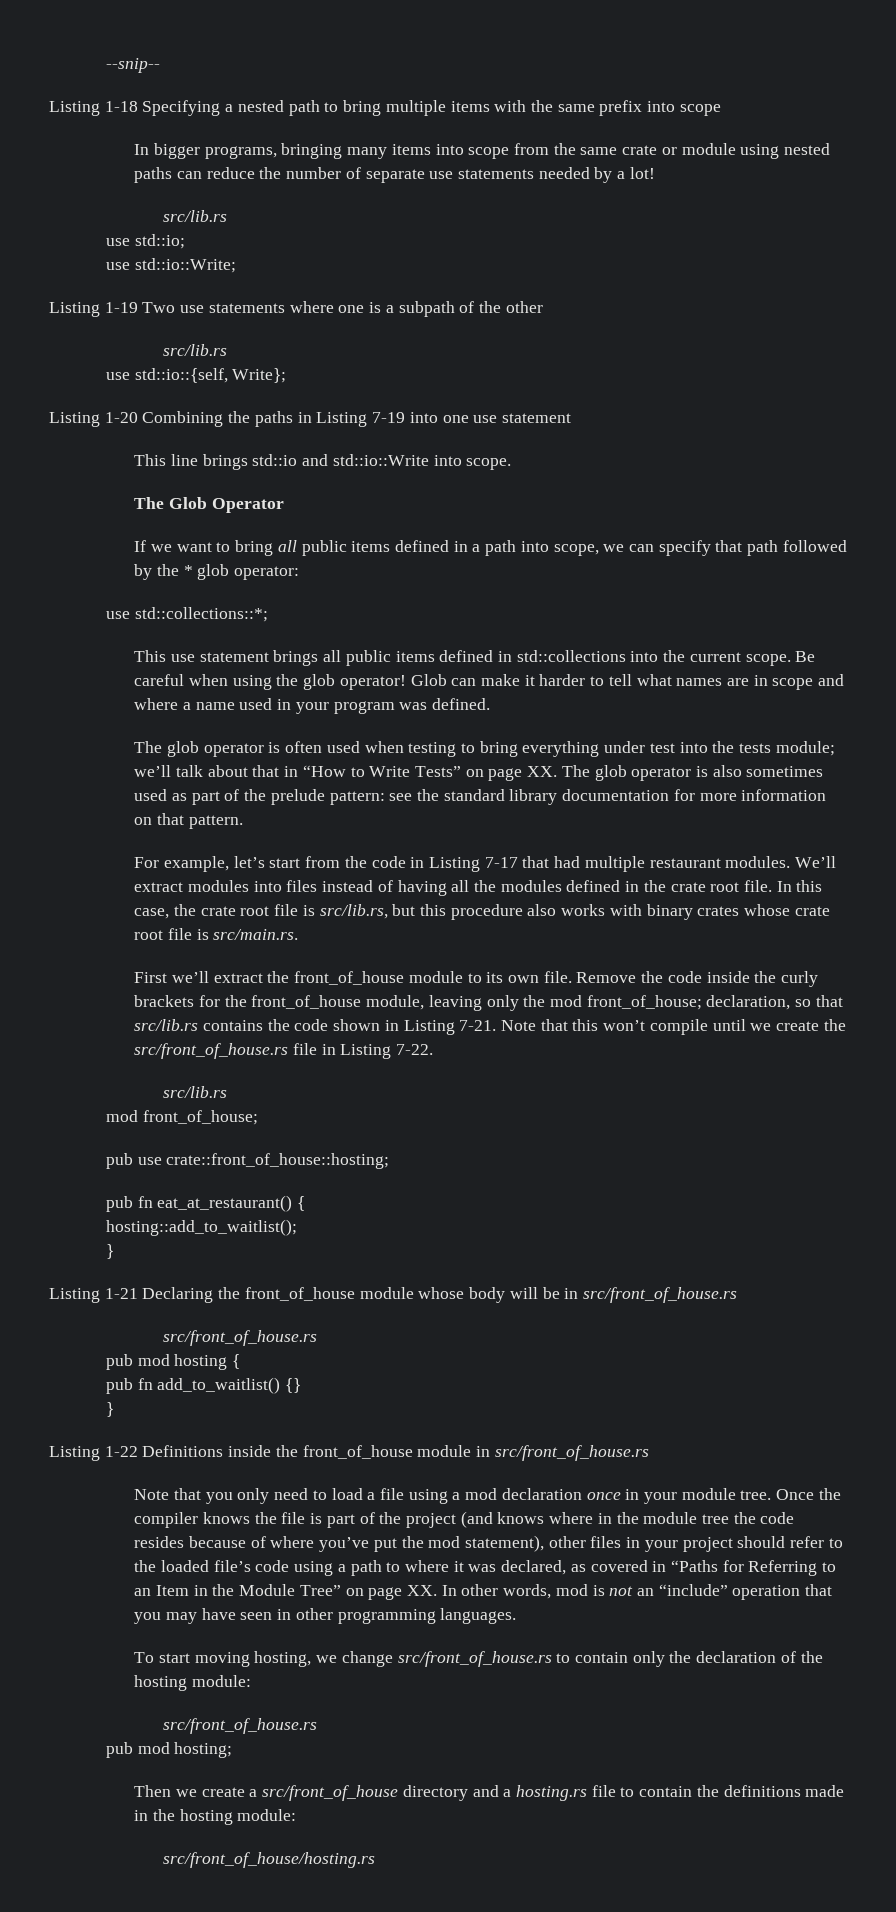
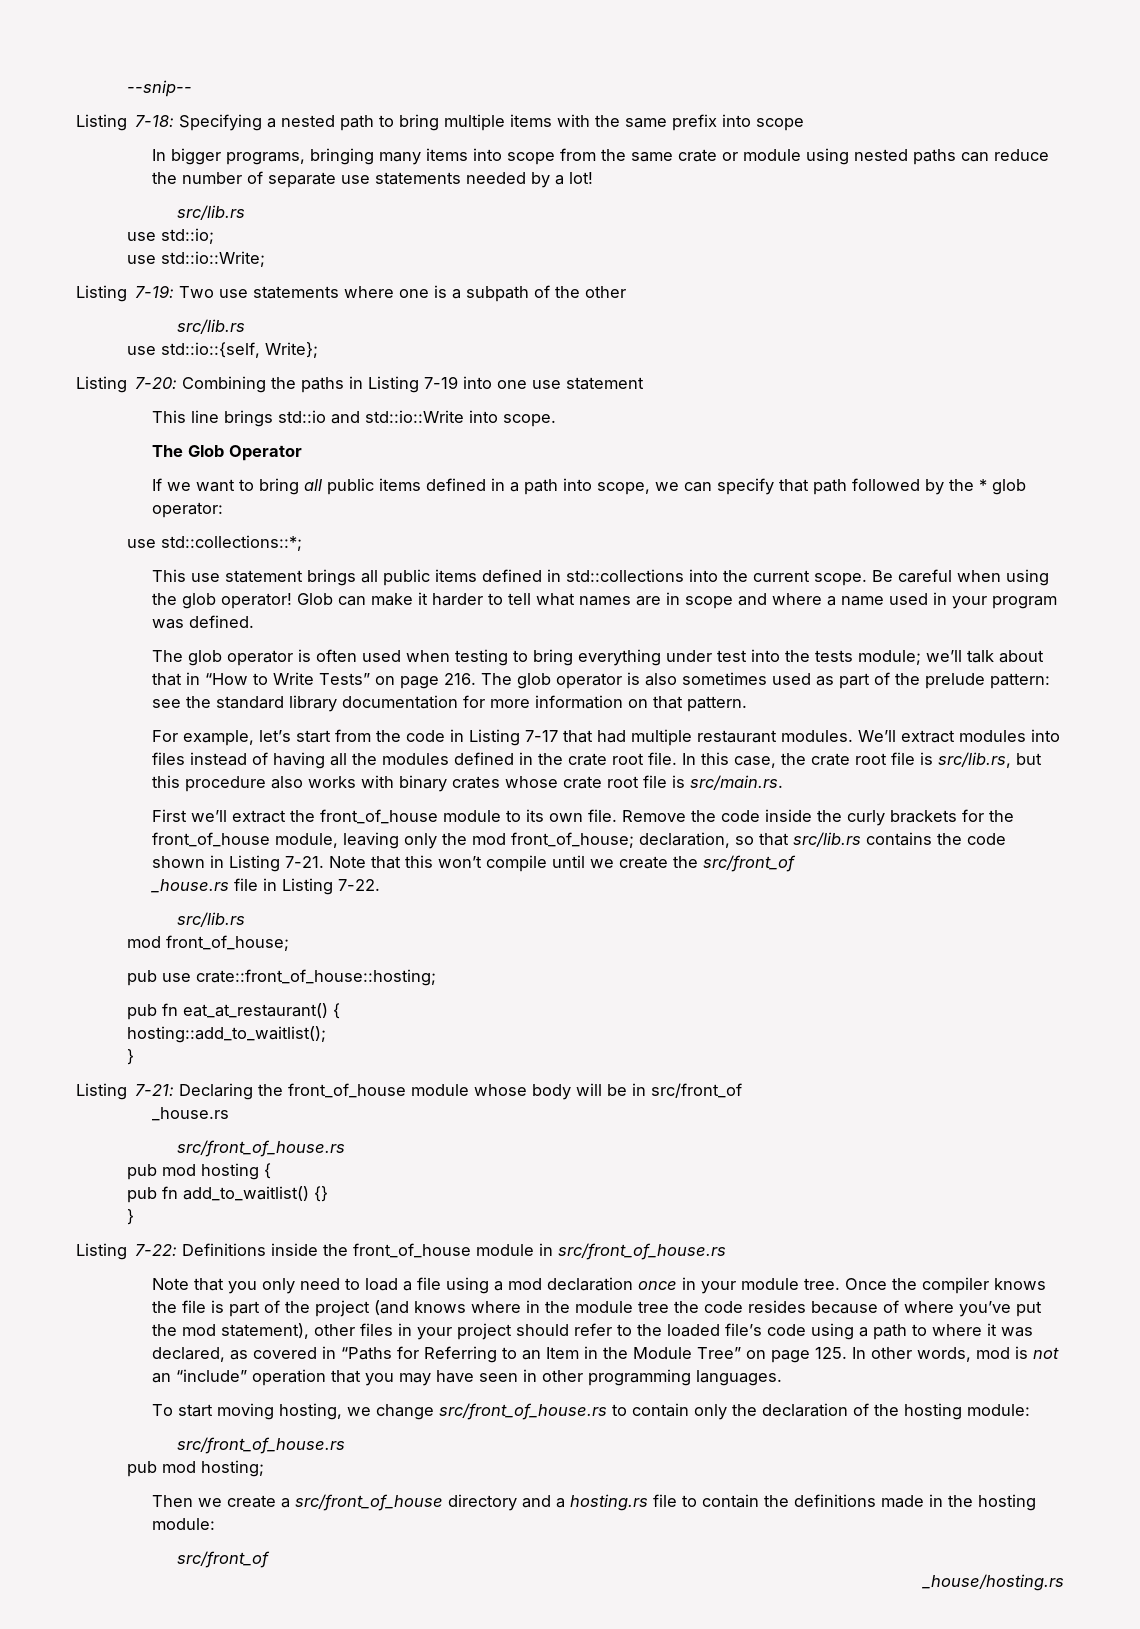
- Listing 1-18 Specifying a nested path to bring multiple items with the same prefix into scope
+ Listing 7-18: Specifying a nested path to bring multiple items with the same prefix into scope
- Listing 1-19 Two use statements where one is a subpath of the other
+ Listing 7-19: Two use statements where one is a subpath of the other
- Listing 1-20 Combining the paths in Listing 7-19 into one use statement
+ Listing 7-20: Combining the paths in Listing 7-19 into one use statement
- The glob operator is often used when testing to bring everything under test into the tests module; we’ll talk about that in “How to Write Tests” on page XX. The glob operator is also sometimes used as part of the prelude pattern: see the standard library documentation for more information on that pattern.
+ The glob operator is often used when testing to bring everything under test into the tests module; we’ll talk about that in “How to Write Tests” on page 216. The glob operator is also sometimes used as part of the prelude pattern: see the standard library documentation for more information on that pattern.
- Note that this won’t compile until we create the src/front_of_house.rs file in Listing 7-22.
+ Note that this won’t compile until we create the src/front_of
+ _house.rs file in Listing 7-22.
- Listing 1-21 Declaring the front_of_house module whose body will be in src/front_of_house.rs
+ Listing 7-21: Declaring the front_of_house module whose body will be in src/front_of
+ _house.rs
- Listing 1-22 Definitions inside the front_of_house module in src/front_of_house.rs
+ Listing 7-22: Definitions inside the front_of_house module in src/front_of_house.rs
- Once the compiler knows the file is part of the project (and knows where in the module tree the code resides because of where you’ve put the mod statement), other files in your project should refer to the loaded file’s code using a path to where it was declared, as covered in “Paths for Referring to an Item in the Module Tree” on page XX. In other words, mod is not an “include” operation that you may have seen in other programming languages.
+ Once the compiler knows the file is part of the project (and knows where in the module tree the code resides because of where you’ve put the mod statement), other files in your project should refer to the loaded file’s code using a path to where it was declared, as covered in “Paths for Referring to an Item in the Module Tree” on page 125. In other words, mod is not an “include” operation that you may have seen in other programming languages.
  Then we create a src/front_of_house directory and a hosting.rs file to contain the definitions made in the hosting module:
- src/front_of_house/hosting.rs
+ src/front_of
+ _house/hosting.rs

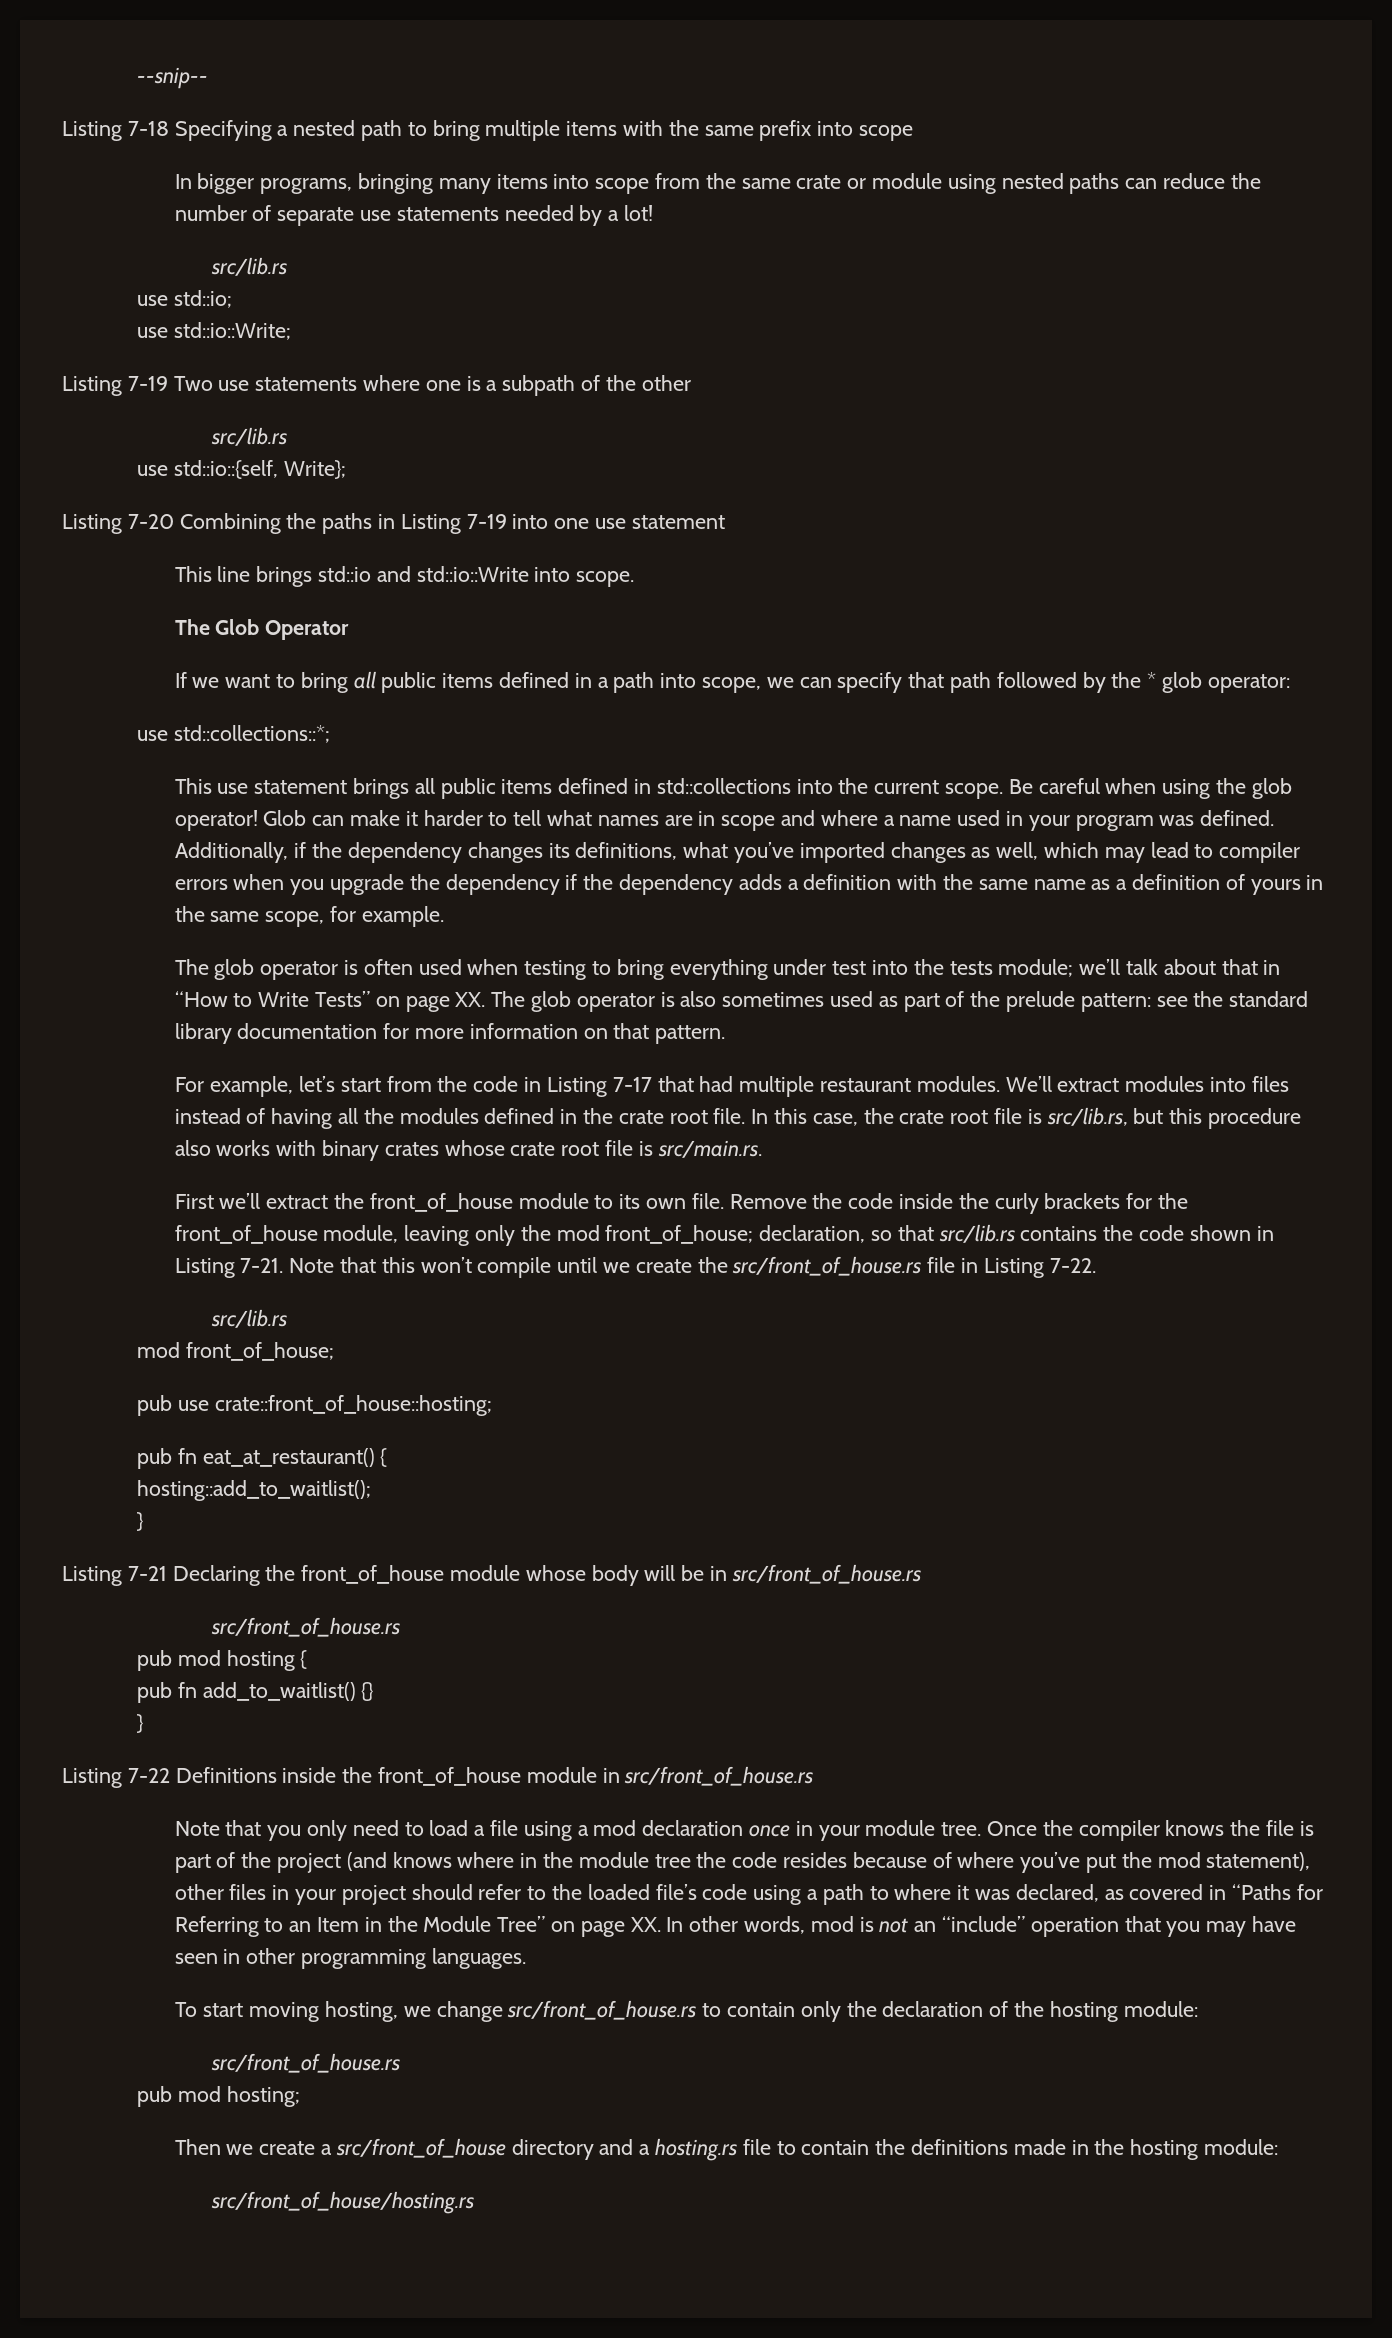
- Listing 7-18: Specifying a nested path to bring multiple items with the same prefix into scope
+ Listing 7-18 Specifying a nested path to bring multiple items with the same prefix into scope
- Listing 7-19: Two use statements where one is a subpath of the other
+ Listing 7-19 Two use statements where one is a subpath of the other
- Listing 7-20: Combining the paths in Listing 7-19 into one use statement
+ Listing 7-20 Combining the paths in Listing 7-19 into one use statement
+ Additionally, if the dependency changes its definitions, what you’ve imported changes as well, which may lead to compiler errors when you upgrade the dependency if the dependency adds a definition with the same name as a definition of yours in the same scope, for example.
- The glob operator is often used when testing to bring everything under test into the tests module; we’ll talk about that in “How to Write Tests” on page 216. The glob operator is also sometimes used as part of the prelude pattern: see the standard library documentation for more information on that pattern.
+ The glob operator is often used when testing to bring everything under test into the tests module; we’ll talk about that in “How to Write Tests” on page XX. The glob operator is also sometimes used as part of the prelude pattern: see the standard library documentation for more information on that pattern.
- Note that this won’t compile until we create the src/front_of
- _house.rs file in Listing 7-22.
+ Note that this won’t compile until we create the src/front_of_house.rs file in Listing 7-22.
- Listing 7-21: Declaring the front_of_house module whose body will be in src/front_of
- _house.rs
+ Listing 7-21 Declaring the front_of_house module whose body will be in src/front_of_house.rs
- Listing 7-22: Definitions inside the front_of_house module in src/front_of_house.rs
+ Listing 7-22 Definitions inside the front_of_house module in src/front_of_house.rs
- Once the compiler knows the file is part of the project (and knows where in the module tree the code resides because of where you’ve put the mod statement), other files in your project should refer to the loaded file’s code using a path to where it was declared, as covered in “Paths for Referring to an Item in the Module Tree” on page 125. In other words, mod is not an “include” operation that you may have seen in other programming languages.
+ Once the compiler knows the file is part of the project (and knows where in the module tree the code resides because of where you’ve put the mod statement), other files in your project should refer to the loaded file’s code using a path to where it was declared, as covered in “Paths for Referring to an Item in the Module Tree” on page XX. In other words, mod is not an “include” operation that you may have seen in other programming languages.
  Then we create a src/front_of_house directory and a hosting.rs file to contain the definitions made in the hosting module:
- src/front_of
- _house/hosting.rs
+ src/front_of_house/hosting.rs

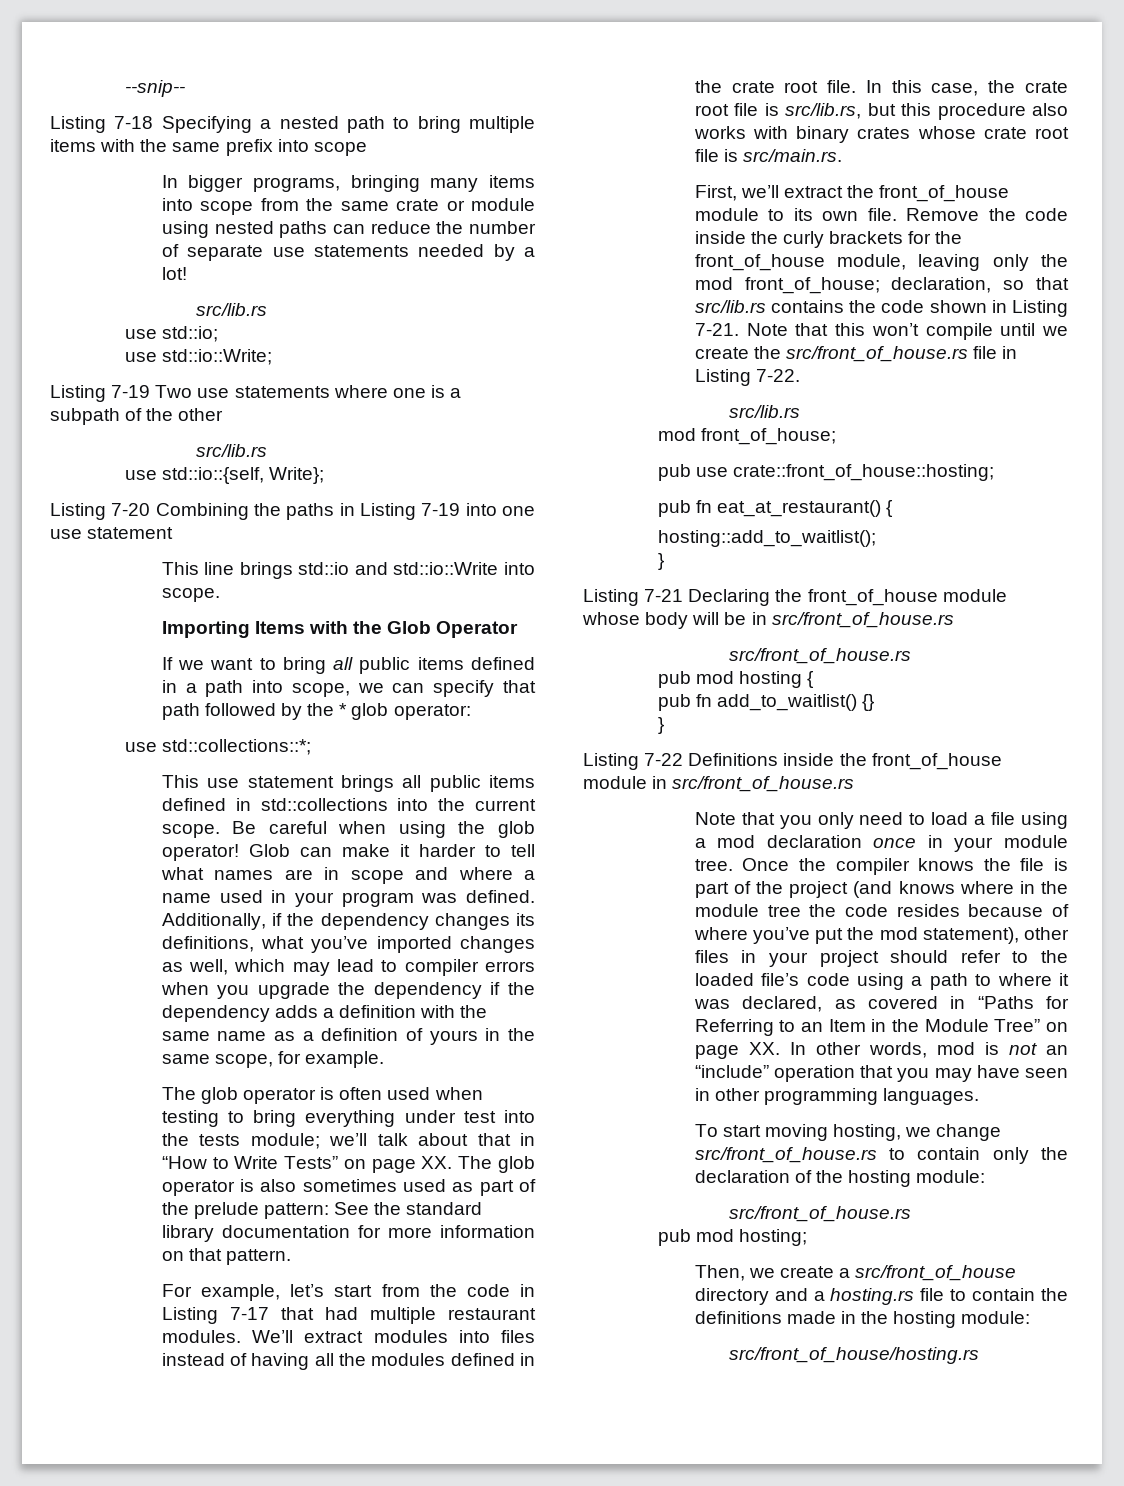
- The Glob Operator
+ Importing Items with the Glob Operator
- The glob operator is often used when testing to bring everything under test into the tests module; we’ll talk about that in “How to Write Tests” on page XX. The glob operator is also sometimes used as part of the prelude pattern: see the standard library documentation for more information on that pattern.
+ The glob operator is often used when testing to bring everything under test into the tests module; we’ll talk about that in “How to Write Tests” on page XX. The glob operator is also sometimes used as part of the prelude pattern: See the standard library documentation for more information on that pattern.
- First we’ll extract the front_of_house module to its own file.
+ First, we’ll extract the front_of_house module to its own file.
- Then we create a src/front_of_house directory and a hosting.rs file to contain the definitions made in the hosting module:
+ Then, we create a src/front_of_house directory and a hosting.rs file to contain the definitions made in the hosting module:

